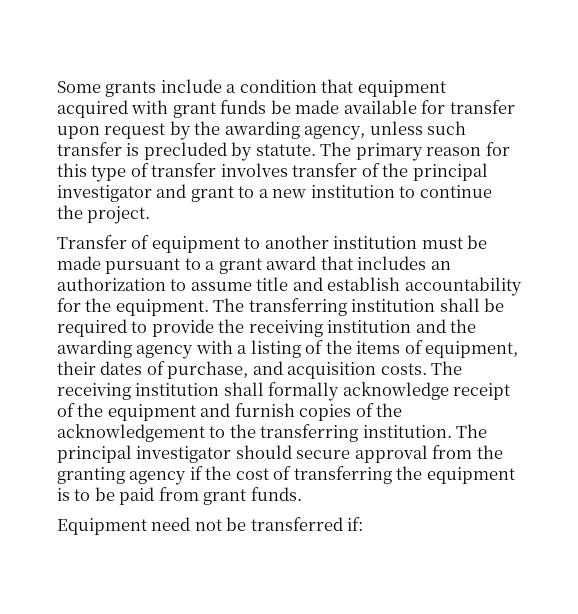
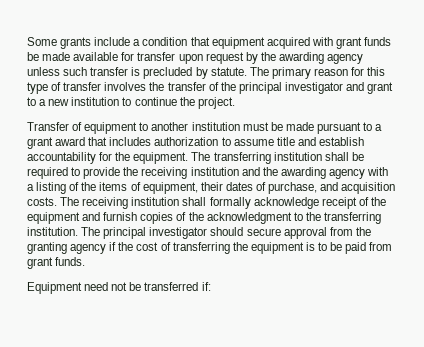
- Some grants include a condition that equipment acquired with grant funds be made available for transfer upon request by the awarding agency, unless such transfer is precluded by statute.
+ Some grants include a condition that equipment acquired with grant funds be made available for transfer upon request by the awarding agency unless such transfer is precluded by statute.
- The primary reason for this type of transfer involves transfer of the principal investigator and grant to a new institution to continue the project.
+ The primary reason for this type of transfer involves the transfer of the principal investigator and grant to a new institution to continue the project.
- Transfer of equipment to another institution must be made pursuant to a grant award that includes an authorization to assume title and establish accountability for the equipment.
+ Transfer of equipment to another institution must be made pursuant to a grant award that includes authorization to assume title and establish accountability for the equipment.
- The receiving institution shall formally acknowledge receipt of the equipment and furnish copies of the acknowledgement to the transferring institution.
+ The receiving institution shall formally acknowledge receipt of the equipment and furnish copies of the acknowledgment to the transferring institution.

